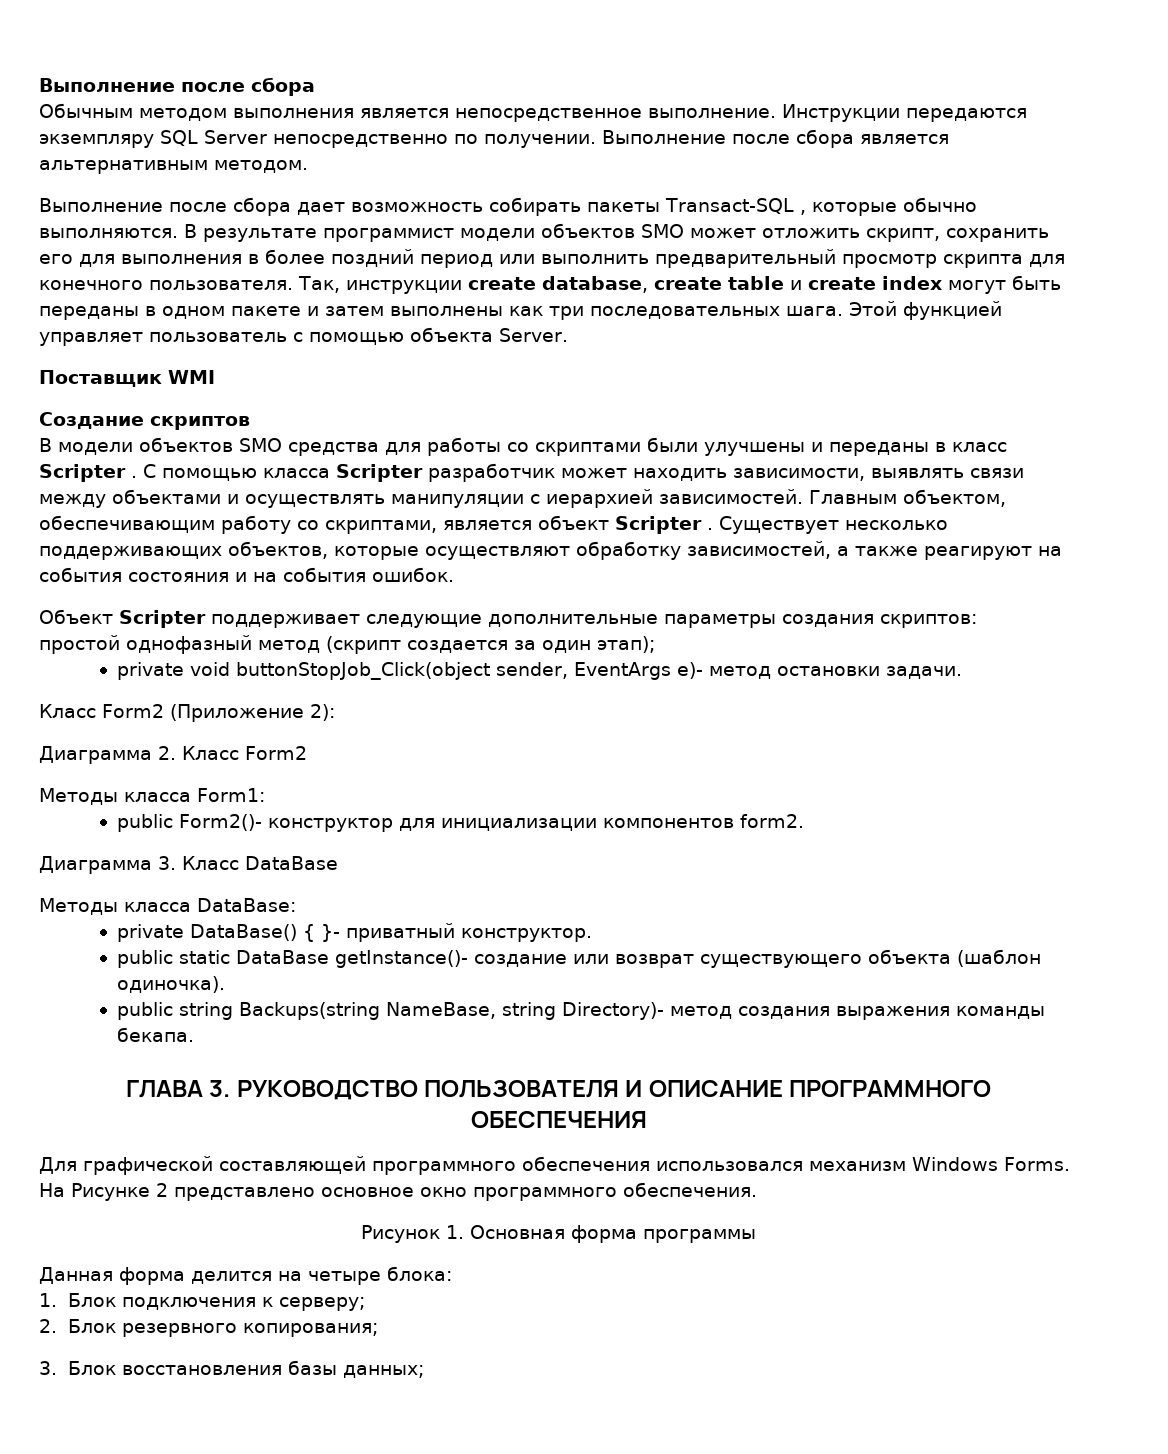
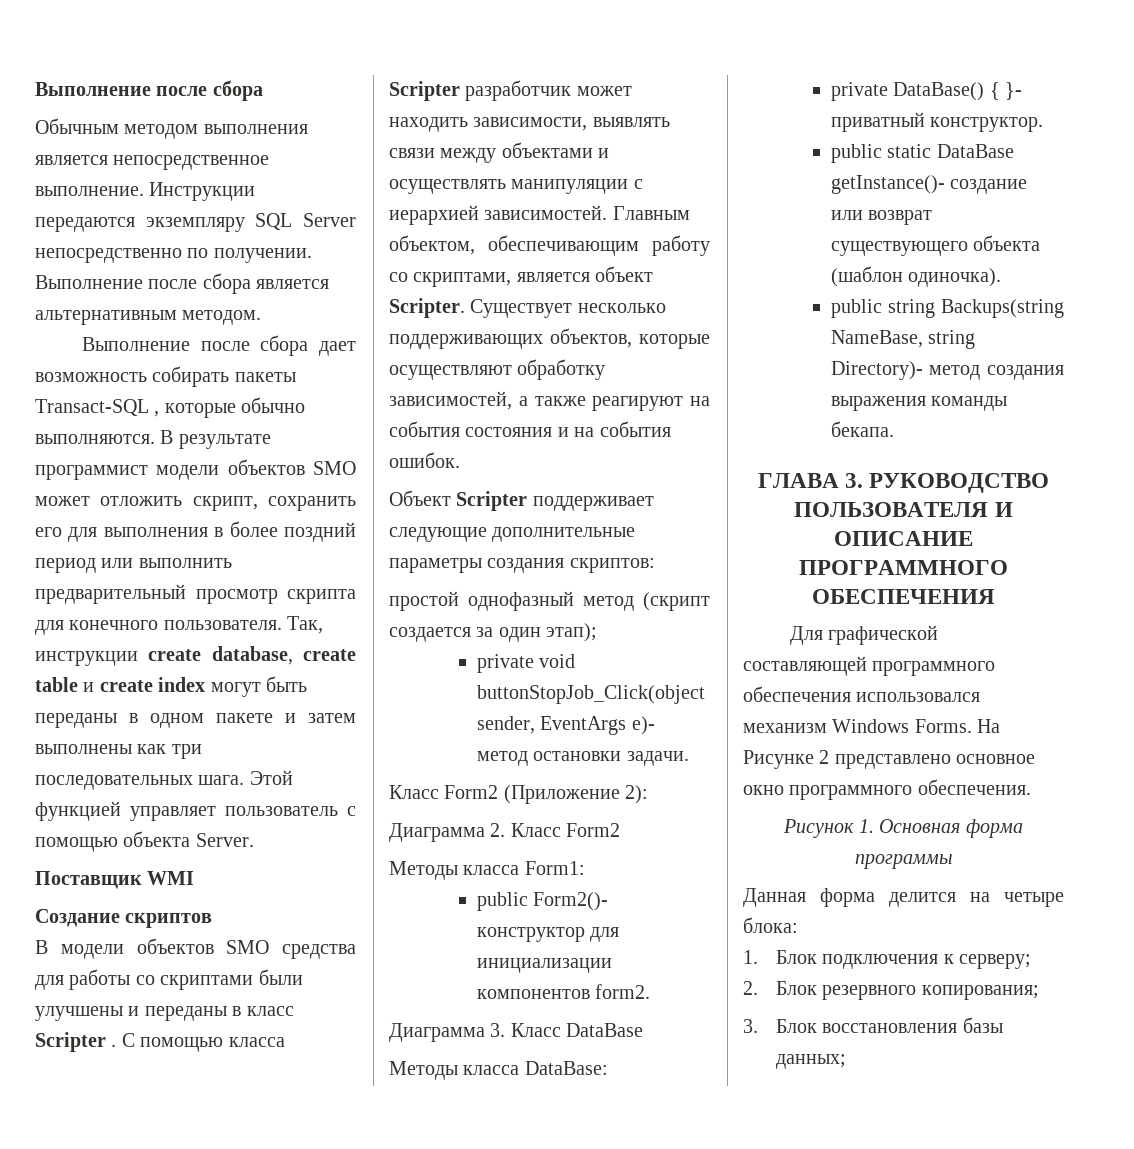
- Главным объектом, обеспечивающим работу со скриптами, является объект Scripter .
+ Главным объектом, обеспечивающим работу со скриптами, является объект Scripter.

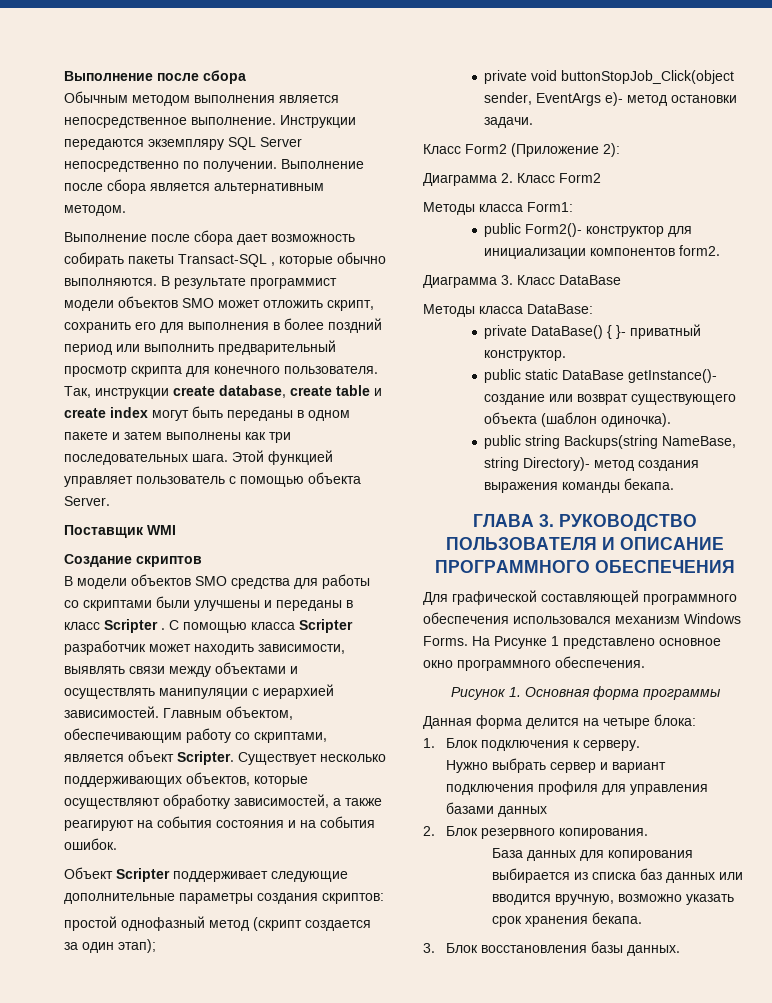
- На Рисунке 2 представлено основное окно программного обеспечения.
+ На Рисунке 1 представлено основное окно программного обеспечения.
- 1. Блок подключения к серверу;
- 2. Блок резервного копирования;
+ 1. Блок подключения к серверу.
+ Нужно выбрать сервер и вариант подключения профиля для управления базами данных
+ 2. Блок резервного копирования.
+ База данных для копирования выбирается из списка баз данных или вводится вручную, возможно указать срок хранения бекапа.
- 3. Блок восстановления базы данных;
+ 3. Блок восстановления базы данных.

